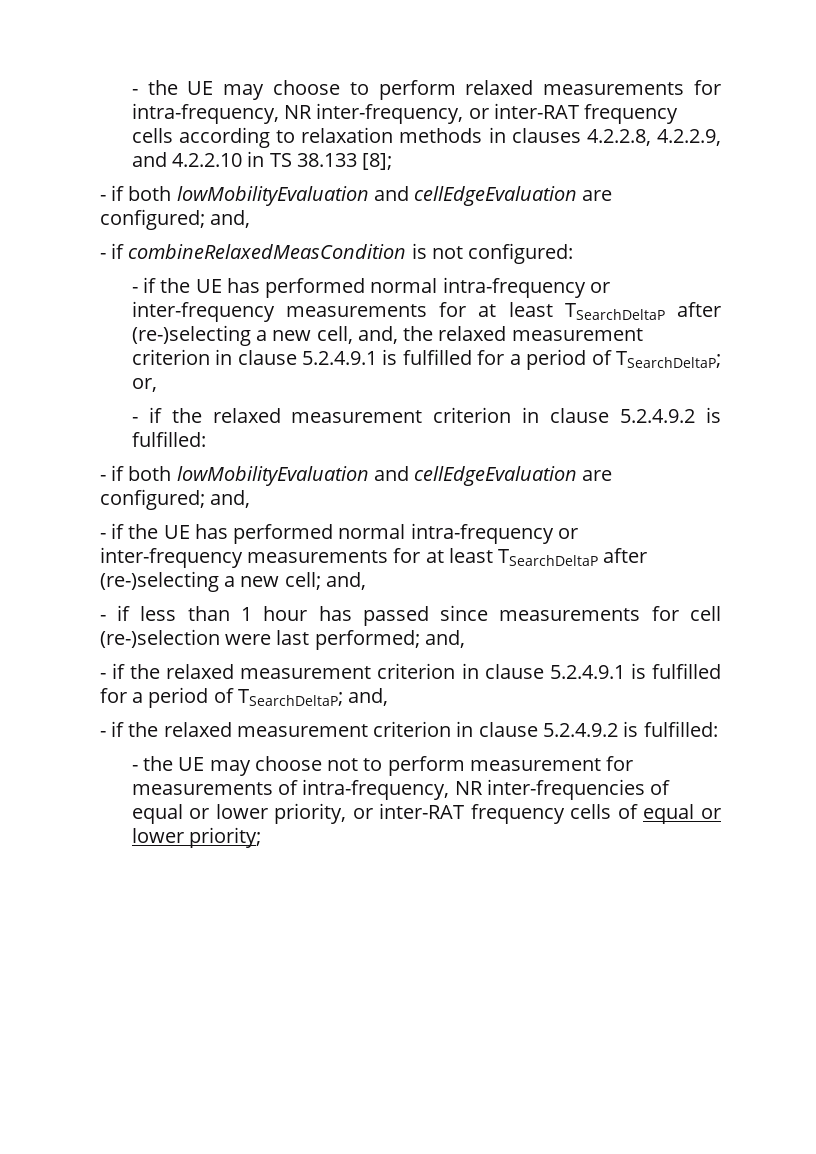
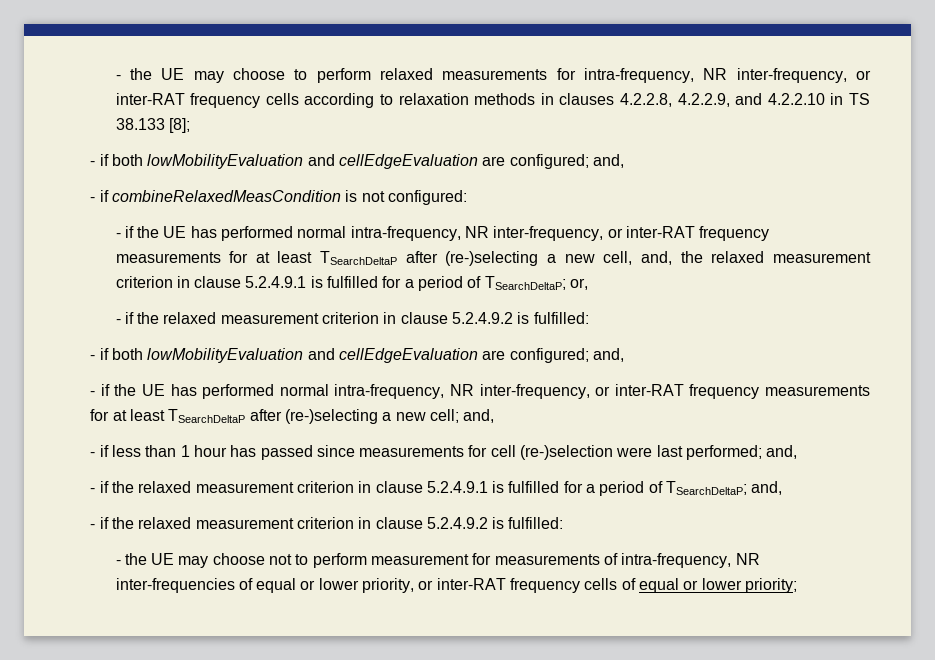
- - if the UE has performed normal intra-frequency or inter-frequency measurements for at least TSearchDeltaP after (re-)selecting a new cell, and, the relaxed measurement criterion in clause 5.2.4.9.1 is fulfilled for a period of TSearchDeltaP; or,
+ - if the UE has performed normal intra-frequency, NR inter-frequency, or inter-RAT frequency measurements for at least TSearchDeltaP after (re-)selecting a new cell, and, the relaxed measurement criterion in clause 5.2.4.9.1 is fulfilled for a period of TSearchDeltaP; or,
- - if the UE has performed normal intra-frequency or inter-frequency measurements for at least TSearchDeltaP after (re-)selecting a new cell; and,
+ - if the UE has performed normal intra-frequency, NR inter-frequency, or inter-RAT frequency measurements for at least TSearchDeltaP after (re-)selecting a new cell; and,

